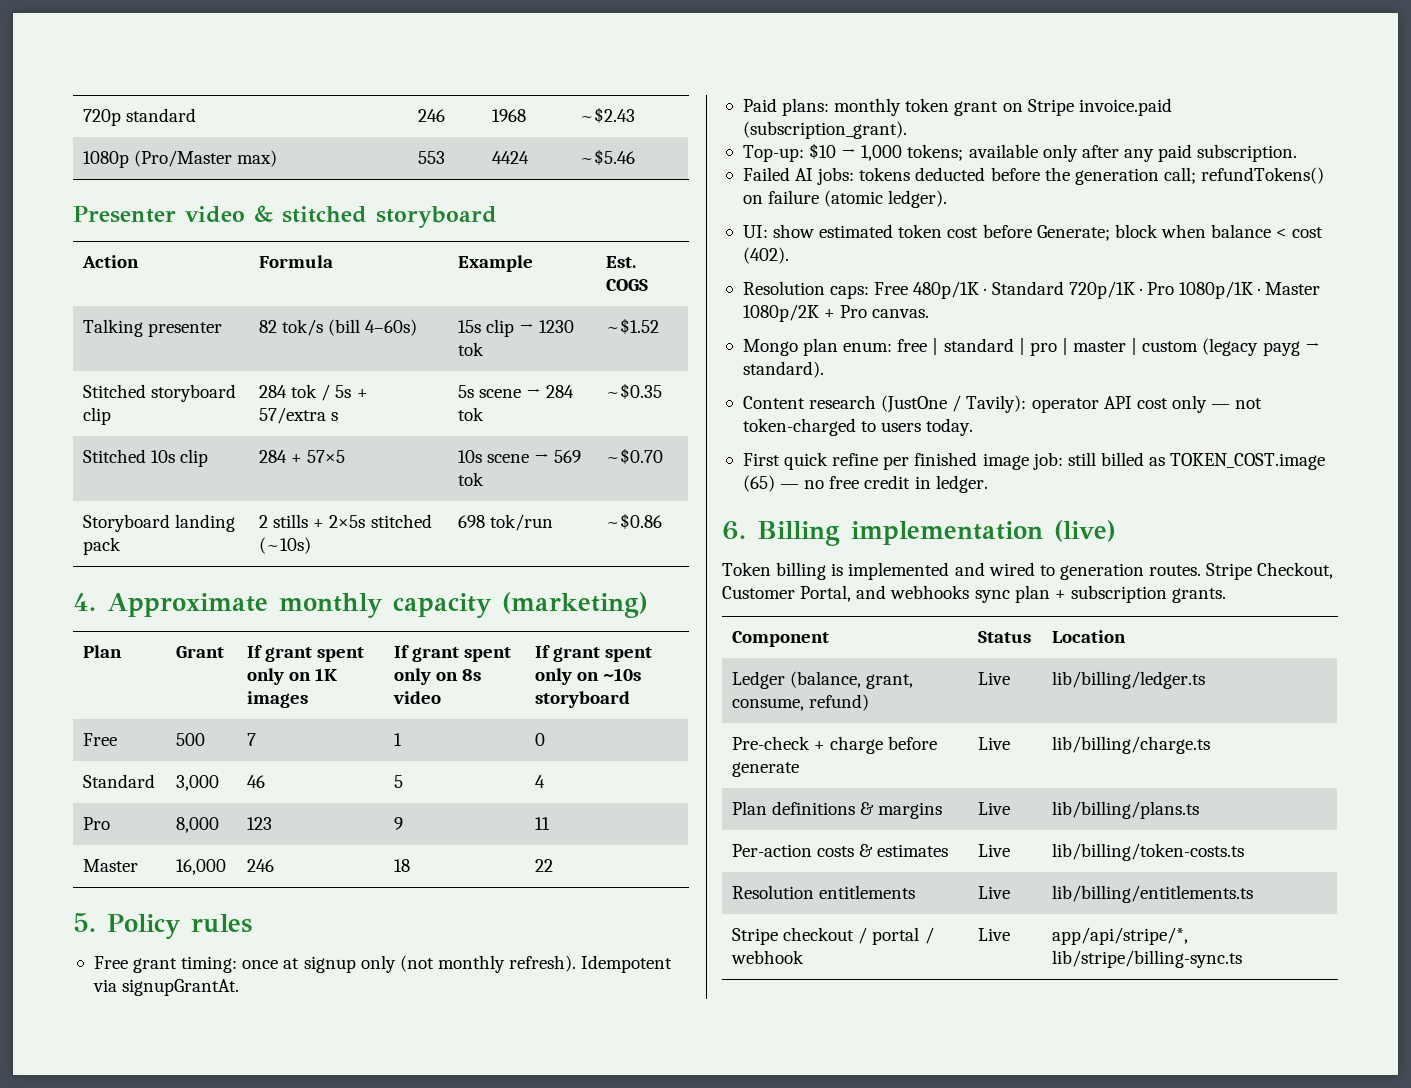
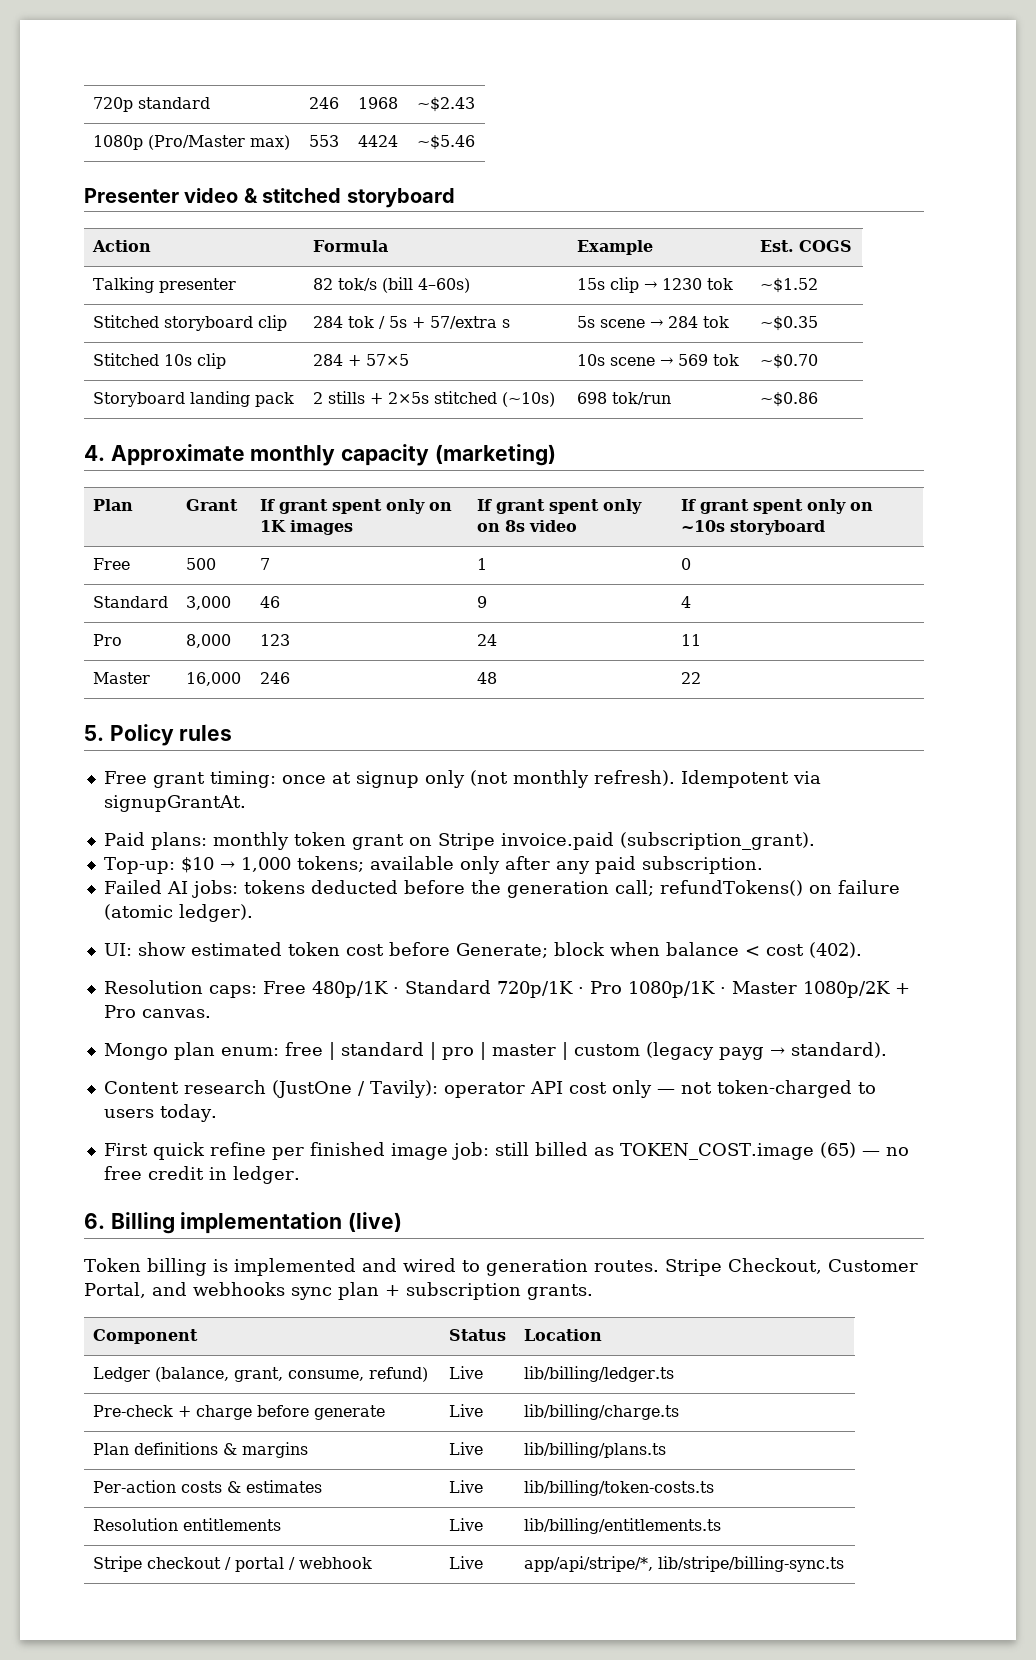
- Standard | 3,000 | 46 | 5 | 4
+ Standard | 3,000 | 46 | 9 | 4
- Pro | 8,000 | 123 | 9 | 11
+ Pro | 8,000 | 123 | 24 | 11
- Master | 16,000 | 246 | 18 | 22
+ Master | 16,000 | 246 | 48 | 22

